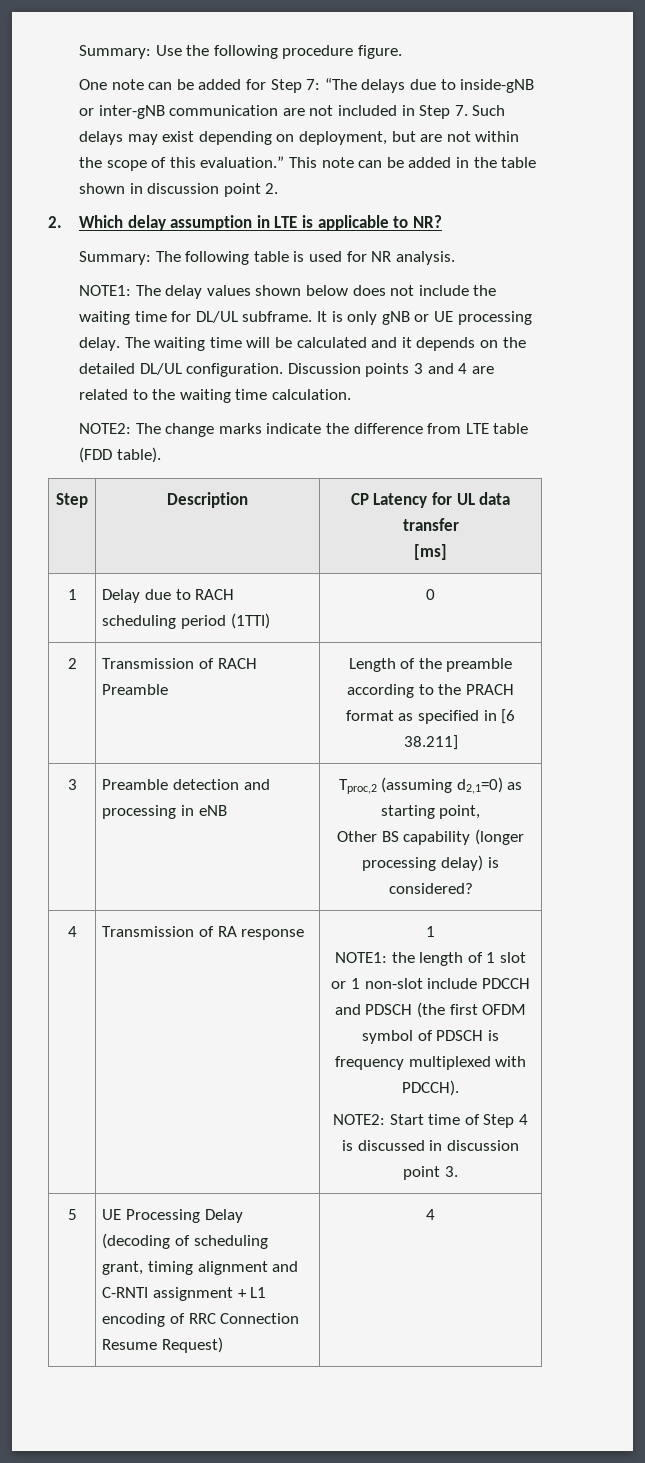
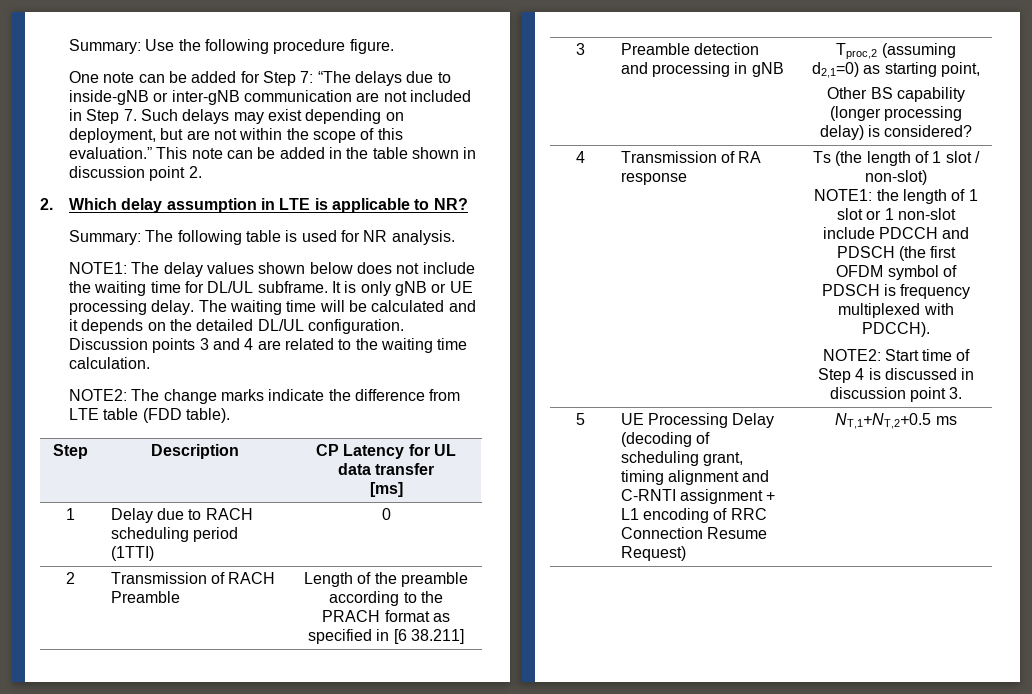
- 3 | Preamble detection and processing in eNB | Tproc,2 (assuming d2,1=0) as starting point,
+ 3 | Preamble detection and processing in gNB | Tproc,2 (assuming d2,1=0) as starting point,
- Transmission of RA response | 1
+ Transmission of RA response | Ts (the length of 1 slot / non-slot)
- 5 | UE Processing Delay (decoding of scheduling grant, timing alignment and C-RNTI assignment + L1 encoding of RRC Connection Resume Request) | 4
+ 5 | UE Processing Delay (decoding of scheduling grant, timing alignment and C-RNTI assignment + L1 encoding of RRC Connection Resume Request) | NT,1+NT,2+0.5 ms

